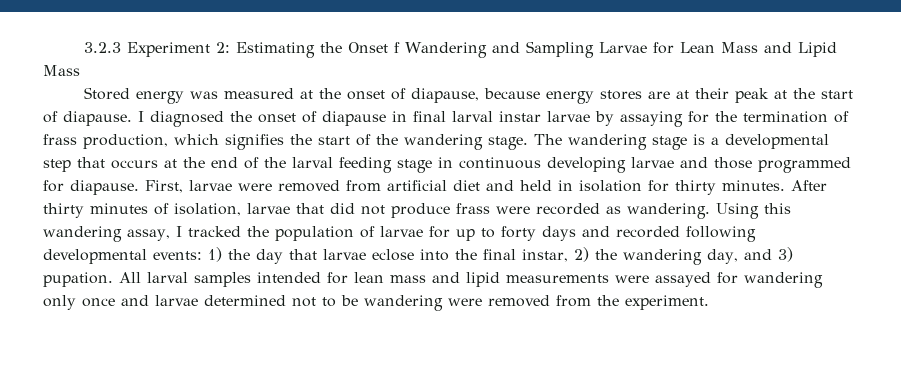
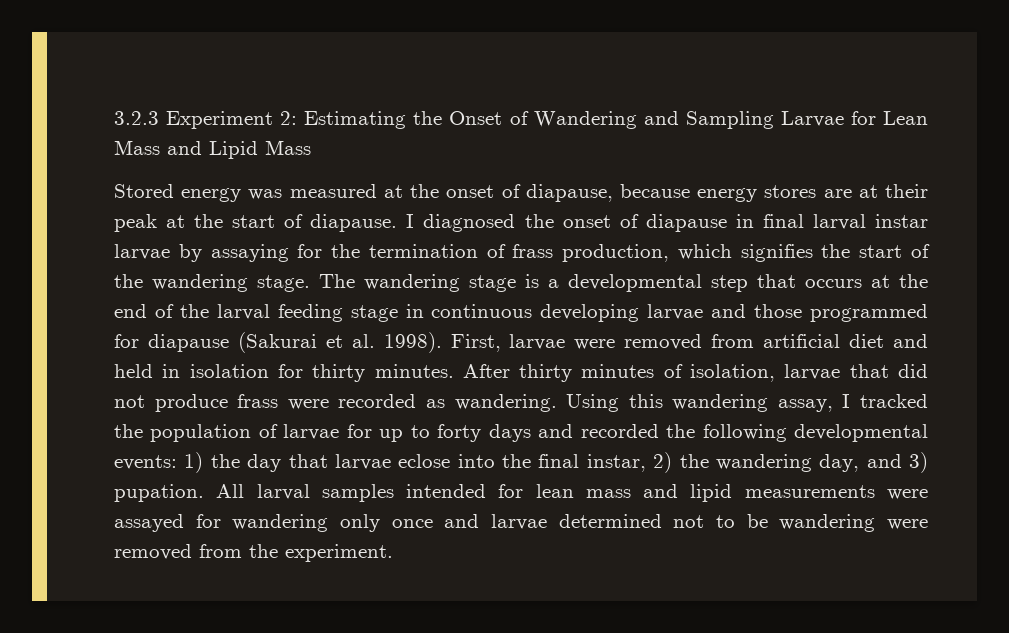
- 3.2.3 Experiment 2: Estimating the Onset f Wandering and Sampling Larvae for Lean Mass and Lipid Mass
+ 3.2.3 Experiment 2: Estimating the Onset of Wandering and Sampling Larvae for Lean Mass and Lipid Mass
- The wandering stage is a developmental step that occurs at the end of the larval feeding stage in continuous developing larvae and those programmed for diapause.
+ The wandering stage is a developmental step that occurs at the end of the larval feeding stage in continuous developing larvae and those programmed for diapause (Sakurai et al. 1998).
- Using this wandering assay, I tracked the population of larvae for up to forty days and recorded following developmental events: 1) the day that larvae eclose into the final instar, 2) the wandering day, and 3) pupation.
+ Using this wandering assay, I tracked the population of larvae for up to forty days and recorded the following developmental events: 1) the day that larvae eclose into the final instar, 2) the wandering day, and 3) pupation.

